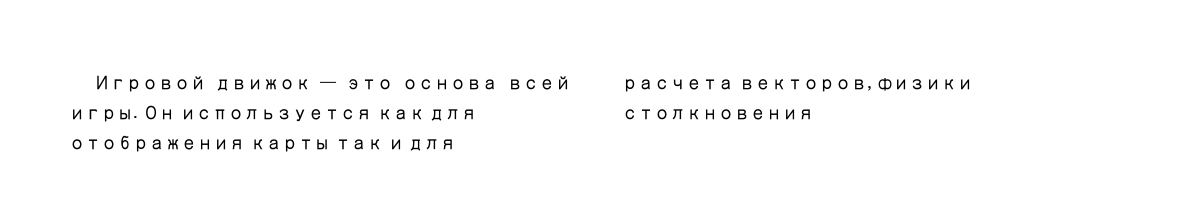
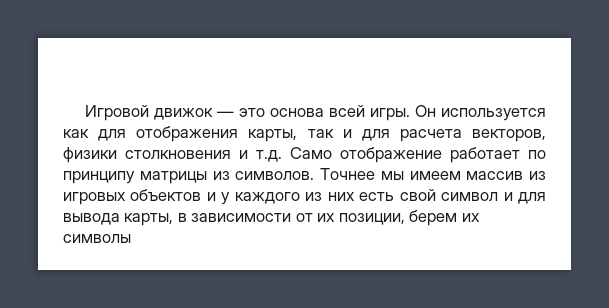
- Он используется как для отображения карты так и для расчета векторов, физики столкновения
+ Он используется как для отображения карты, так и для расчета векторов, физики столкновения и т.д. Само отображение работает по принципу матрицы из символов. Точнее мы имеем массив из игровых объектов и у каждого из них есть свой символ и для вывода карты, в зависимости от их позиции, берем их символы

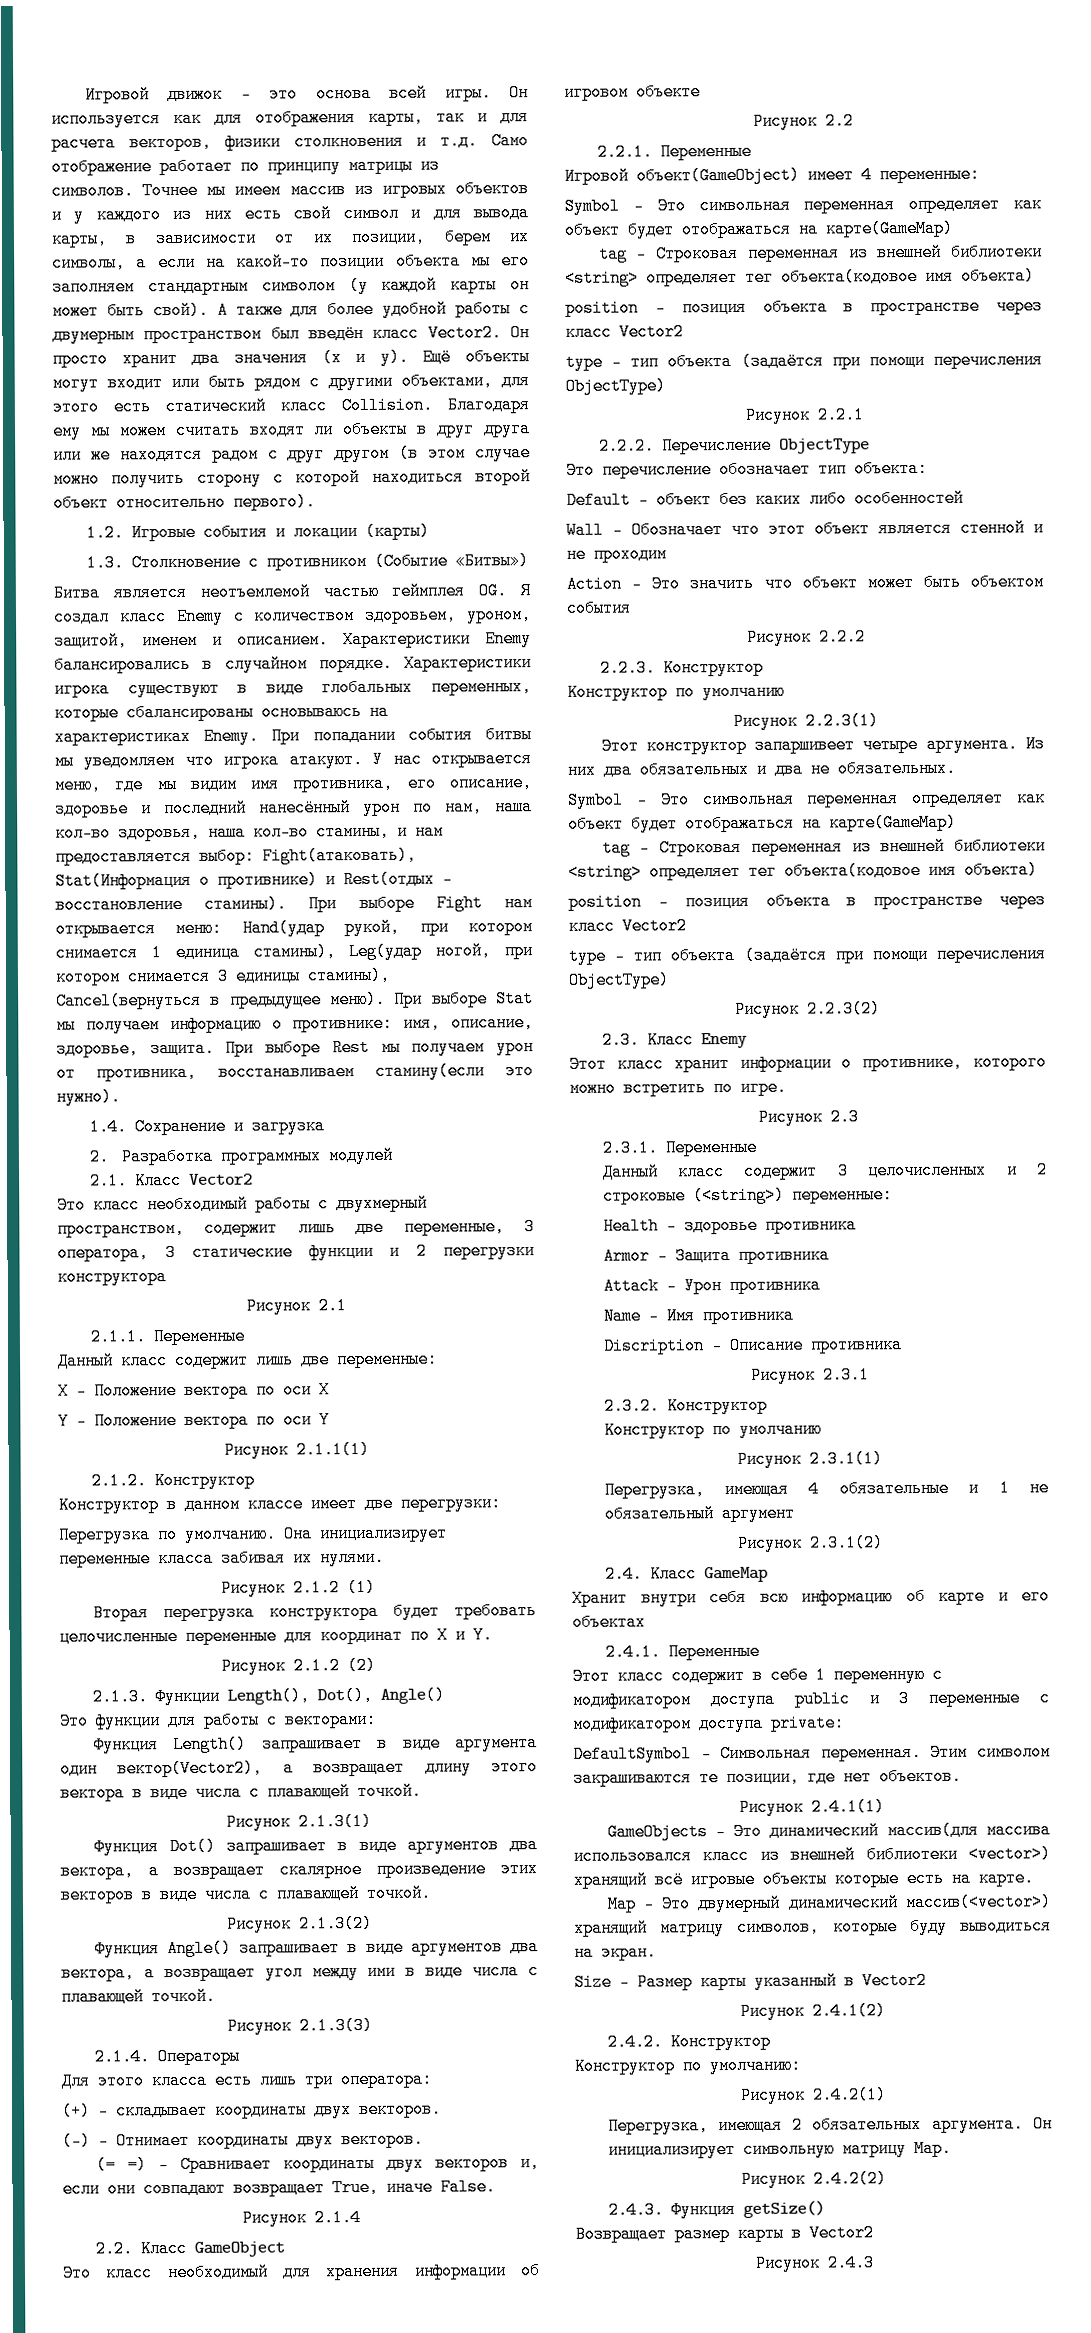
- Точнее мы имеем массив из игровых объектов и у каждого из них есть свой символ и для вывода карты, в зависимости от их позиции, берем их символы
+ Точнее мы имеем массив из игровых объектов и у каждого из них есть свой символ и для вывода карты, в зависимости от их позиции, берем их символы, а если на какой-то позиции объекта мы его заполняем стандартным символом (у каждой карты он может быть свой). А также для более удобной работы с двумерным пространством был введён класс Vector2. Он просто хранит два значения (x и y). Ещё объекты могут входит или быть рядом с другими объектами, для этого есть статический класс Collision. Благодаря ему мы можем считать входят ли объекты в друг друга или же находятся радом с друг другом (в этом случае можно получить сторону с которой находиться второй объект относительно первого).
+ 1.2. Игровые события и локации (карты)
+ 1.3. Столкновение с противником (Событие «Битвы»)
+ Битва является неотъемлемой частью геймплея OG. Я создал класс Enemy с количеством здоровьем, уроном, защитой, именем и описанием. Характеристики Enemy балансировались в случайном порядке. Характеристики игрока существуют в виде глобальных переменных, которые сбалансированы основываюсь на характеристиках Enemy. При попадании события битвы мы уведомляем что игрока атакуют. У нас открывается меню, где мы видим имя противника, его описание, здоровье и последний нанесённый урон по нам, наша кол-во здоровья, наша кол-во стамины, и нам предоставляется выбор: Fight(атаковать), Stat(Информация о противнике) и Rest(отдых – восстановление стамины). При выборе Fight нам открывается меню: Hand(удар рукой, при котором снимается 1 единица стамины), Leg(удар ногой, при котором снимается 3 единицы стамины), Cancel(вернуться в предыдущее меню). При выборе Stat мы получаем информацию о противнике: имя, описание, здоровье, защита. При выборе Rest мы получаем урон от противника, восстанавливаем стамину(если это нужно).
+ 1.4. Сохранение и загрузка
+ 2. Разработка программных модулей
+ 2.1. Класс Vector2
+ Это класс необходимый работы с двухмерный пространством, содержит лишь две переменные, 3 оператора, 3 статические функции и 2 перегрузки конструктора
+ Рисунок 2.1
+ 2.1.1. Переменные
+ Данный класс содержит лишь две переменные:
+ X – Положение вектора по оси X
+ Y – Положение вектора по оси Y
+ Рисунок 2.1.1(1)
+ 2.1.2. Конструктор
+ Конструктор в данном классе имеет две перегрузки:
+ Перегрузка по умолчанию. Она инициализирует переменные класса забивая их нулями.
+ Рисунок 2.1.2 (1)
+ Вторая перегрузка конструктора будет требовать целочисленные переменные для координат по X и Y.
+ Рисунок 2.1.2 (2)
+ 2.1.3. Функции Length(), Dot(), Angle()
+ Это функции для работы с векторами:
+ Функция Length() запрашивает в виде аргумента один вектор(Vector2), а возвращает длину этого вектора в виде числа с плавающей точкой.
+ Рисунок 2.1.3(1)
+ Функция Dot() запрашивает в виде аргументов два вектора, а возвращает скалярное произведение этих векторов в виде числа с плавающей точкой.
+ Рисунок 2.1.3(2)
+ Функция Angle() запрашивает в виде аргументов два вектора, а возвращает угол между ими в виде числа с плавающей точкой.
+ Рисунок 2.1.3(3)
+ 2.1.4. Операторы
+ Для этого класса есть лишь три оператора:
+ (+) - складывает координаты двух векторов.
+ (-) – Отнимает координаты двух векторов.
+ (= =) – Сравнивает координаты двух векторов и, если они совпадают возвращает True, иначе False.
+ Рисунок 2.1.4
+ 2.2. Класс GameObject
+ Это класс необходимый для хранения информации об игровом объекте
+ Рисунок 2.2
+ 2.2.1. Переменные
+ Игровой объект(GameObject) имеет 4 переменные:
+ Symbol – Это символьная переменная определяет как объект будет отображаться на карте(GameMap)
+ tag – Строковая переменная из внешней библиотеки <string> определяет тег объекта(кодовое имя объекта)
+ position – позиция объекта в пространстве через класс Vector2
+ type – тип объекта (задаётся при помощи перечисления ObjectType)
+ Рисунок 2.2.1
+ 2.2.2. Перечисление ObjectType
+ Это перечисление обозначает тип объекта:
+ Default – объект без каких либо особенностей
+ Wall – Обозначает что этот объект является стенной и не проходим
+ Action – Это значить что объект может быть объектом события
+ Рисунок 2.2.2
+ 2.2.3. Конструктор
+ Конструктор по умолчанию
+ Рисунок 2.2.3(1)
+ Этот конструктор запаршивеет четыре аргумента. Из них два обязательных и два не обязательных.
+ Symbol – Это символьная переменная определяет как объект будет отображаться на карте(GameMap)
+ tag – Строковая переменная из внешней библиотеки <string> определяет тег объекта(кодовое имя объекта)
+ position – позиция объекта в пространстве через класс Vector2
+ type – тип объекта (задаётся при помощи перечисления ObjectType)
+ Рисунок 2.2.3(2)
+ 2.3. Класс Enemy
+ Этот класс хранит информации о противнике, которого можно встретить по игре.
+ Рисунок 2.3
+ 2.3.1. Переменные
+ Данный класс содержит 3 целочисленных и 2 строковые (<string>) переменные:
+ Health – здоровье противника
+ Armor – Защита противника
+ Attack – Урон противника
+ Name – Имя противника
+ Discription – Описание противника
+ Рисунок 2.3.1
+ 2.3.2. Конструктор
+ Конструктор по умолчанию
+ Рисунок 2.3.1(1)
+ Перегрузка, имеющая 4 обязательные и 1 не обязательный аргумент
+ Рисунок 2.3.1(2)
+ 2.4. Класс GameMap
+ Хранит внутри себя всю информацию об карте и его объектах
+ 2.4.1. Переменные
+ Этот класс содержит в себе 1 переменную с модификатором доступа public и 3 переменные с модификатором доступа private:
+ DefaultSymbol – Символьная переменная. Этим символом закрашиваются те позиции, где нет объектов.
+ Рисунок 2.4.1(1)
+ GameObjects – Это динамический массив(для массива использовался класс из внешней библиотеки <vector>) хранящий всё игровые объекты которые есть на карте.
+ Map – Это двумерный динамический массив(<vector>) хранящий матрицу символов, которые буду выводиться на экран.
+ Size – Размер карты указанный в Vector2
+ Рисунок 2.4.1(2)
+ 2.4.2. Конструктор
+ Конструктор по умолчанию:
+ Рисунок 2.4.2(1)
+ Перегрузка, имеющая 2 обязательных аргумента. Он инициализирует символьную матрицу Map.
+ Рисунок 2.4.2(2)
+ 2.4.3. Функция getSize()
+ Возвращает размер карты в Vector2
+ Рисунок 2.4.3

